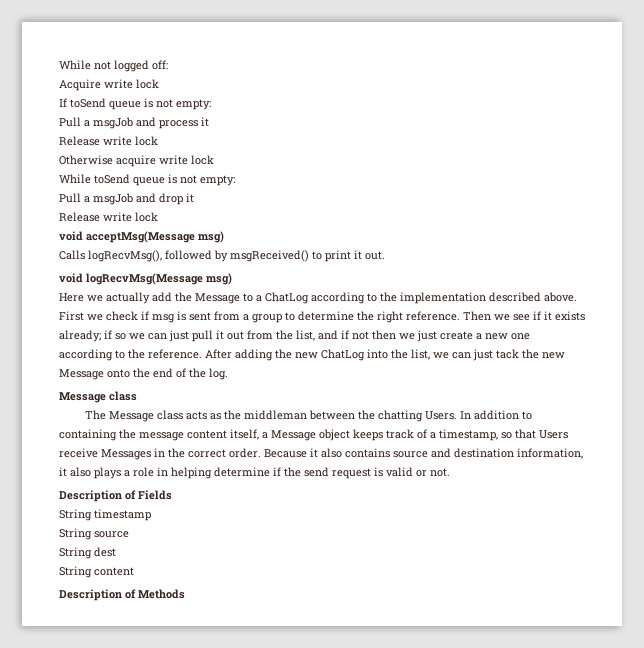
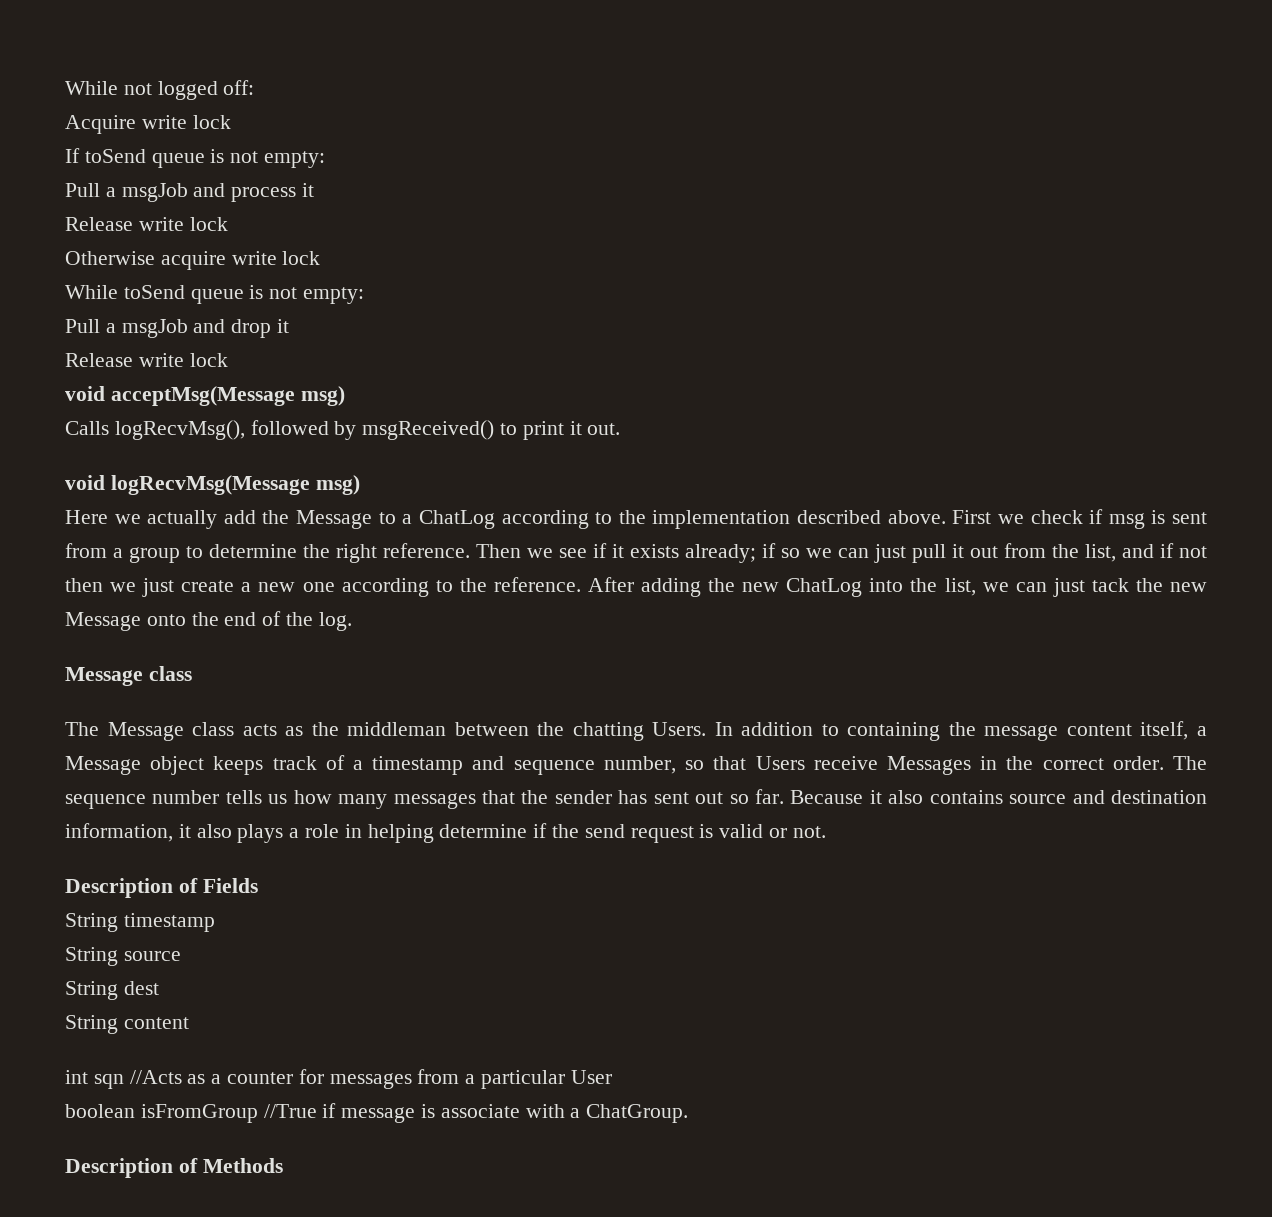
- In addition to containing the message content itself, a Message object keeps track of a timestamp, so that Users receive Messages in the correct order.
+ In addition to containing the message content itself, a Message object keeps track of a timestamp and sequence number, so that Users receive Messages in the correct order.
+ The sequence number tells us how many messages that the sender has sent out so far.
+ int sqn //Acts as a counter for messages from a particular User
+ boolean isFromGroup //True if message is associate with a ChatGroup.

